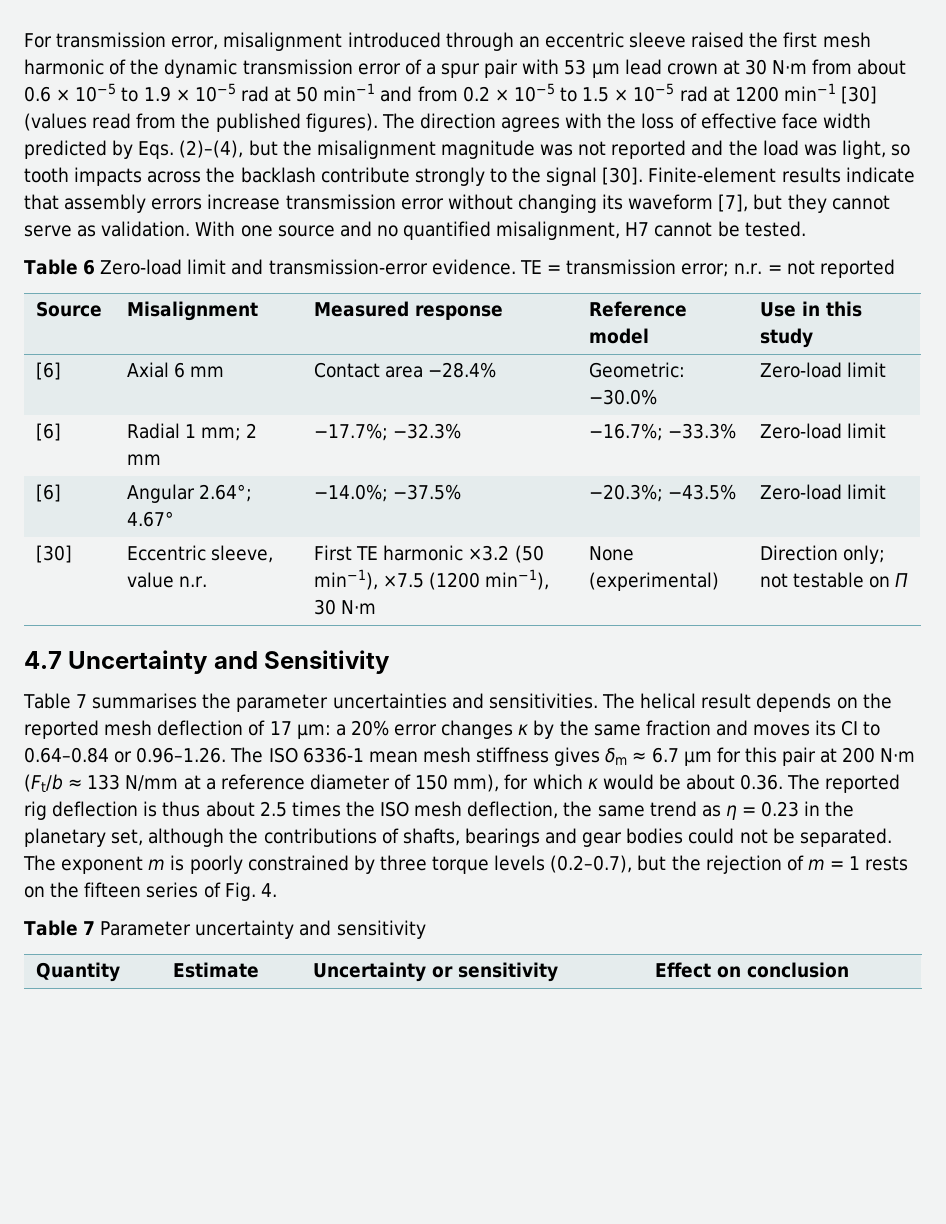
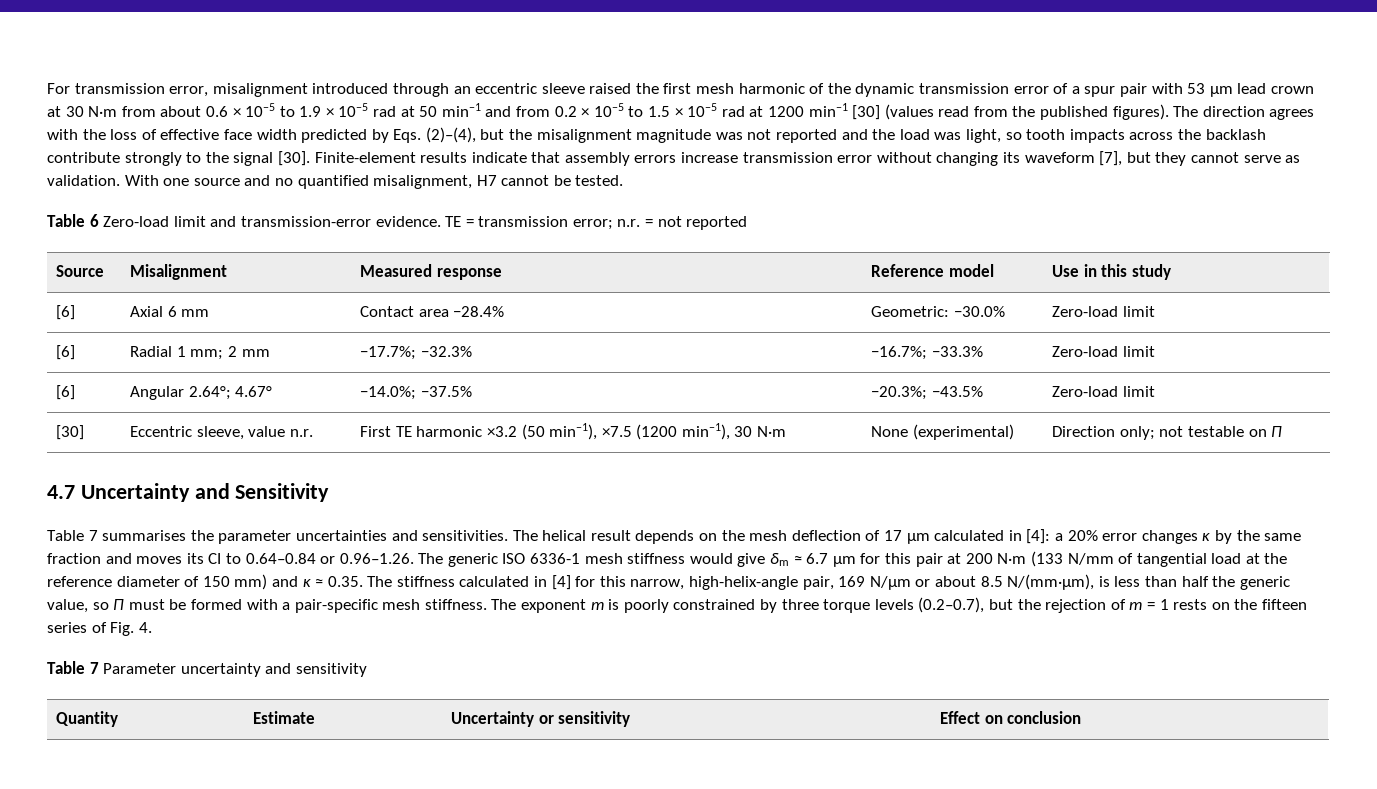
- The helical result depends on the reported mesh deflection of 17 µm: a 20% error changes κ by the same fraction and moves its CI to 0.64–0.84 or 0.96–1.26. The ISO 6336-1 mean mesh stiffness gives δm ≈ 6.7 µm for this pair at 200 N·m (Ft/b ≈ 133 N/mm at a reference diameter of 150 mm), for which κ would be about 0.36. The reported rig deflection is thus about 2.5 times the ISO mesh deflection, the same trend as η = 0.23 in the planetary set, although the contributions of shafts, bearings and gear bodies could not be separated.
+ The helical result depends on the mesh deflection of 17 µm calculated in [4]: a 20% error changes κ by the same fraction and moves its CI to 0.64–0.84 or 0.96–1.26. The generic ISO 6336-1 mesh stiffness would give δm ≈ 6.7 µm for this pair at 200 N·m (133 N/mm of tangential load at the reference diameter of 150 mm) and κ ≈ 0.35. The stiffness calculated in [4] for this narrow, high-helix-angle pair, 169 N/µm or about 8.5 N/(mm·µm), is less than half the generic value, so Π must be formed with a pair-specific mesh stiffness.

